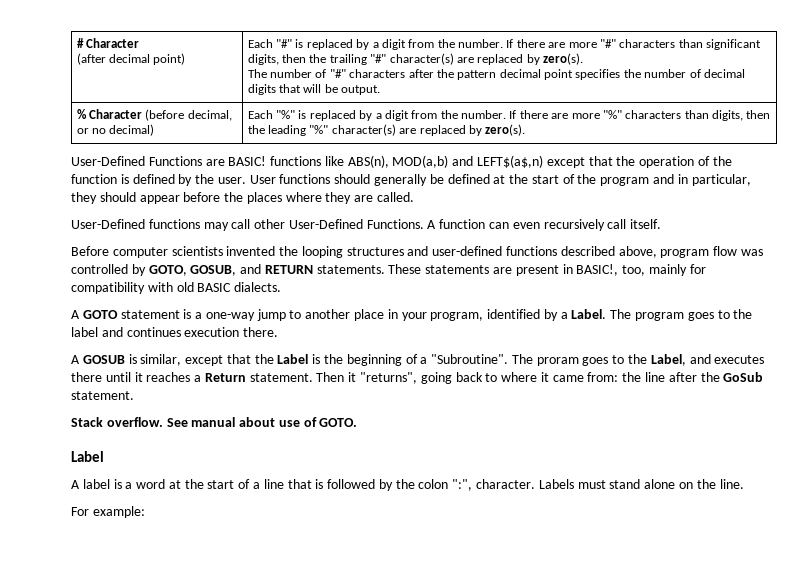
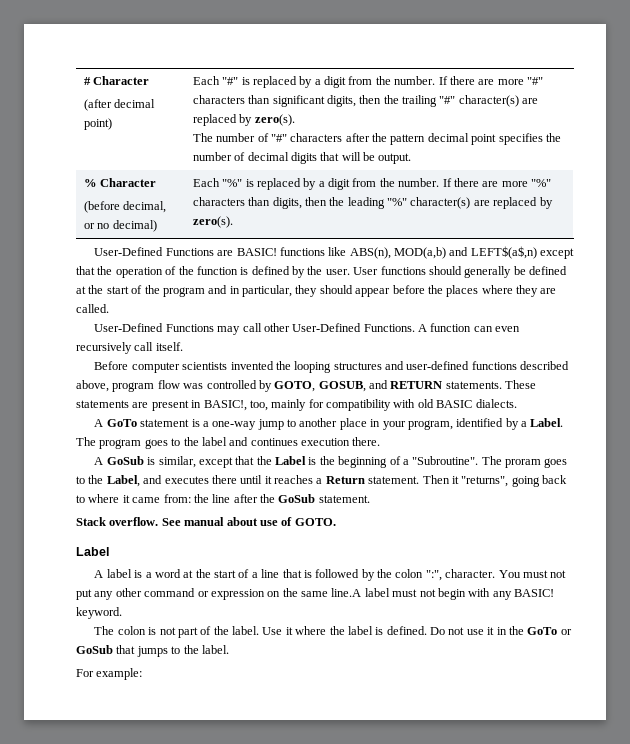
- % Character (before decimal, or no decimal) | Each "%" is replaced by a digit from the number. If there are more "%" characters than digits, then the leading "%" character(s) are replaced by zero(s).
+ % Character
+ (before decimal, or no decimal) | Each "%" is replaced by a digit from the number. If there are more "%" characters than digits, then the leading "%" character(s) are replaced by zero(s).
- User-Defined functions may call other User-Defined Functions.
+ User-Defined Functions may call other User-Defined Functions.
- A GOTO statement is a one-way jump to another place in your program, identified by a Label.
+ A GoTo statement is a one-way jump to another place in your program, identified by a Label.
- A GOSUB is similar, except that the Label is the beginning of a "Subroutine".
+ A GoSub is similar, except that the Label is the beginning of a "Subroutine".
- Labels must stand alone on the line.
+ You must not put any other command or expression on the same line.A label must not begin with any BASIC! keyword.
+ The colon is not part of the label. Use it where the label is defined. Do not use it in the GoTo or GoSub that jumps to the label.

